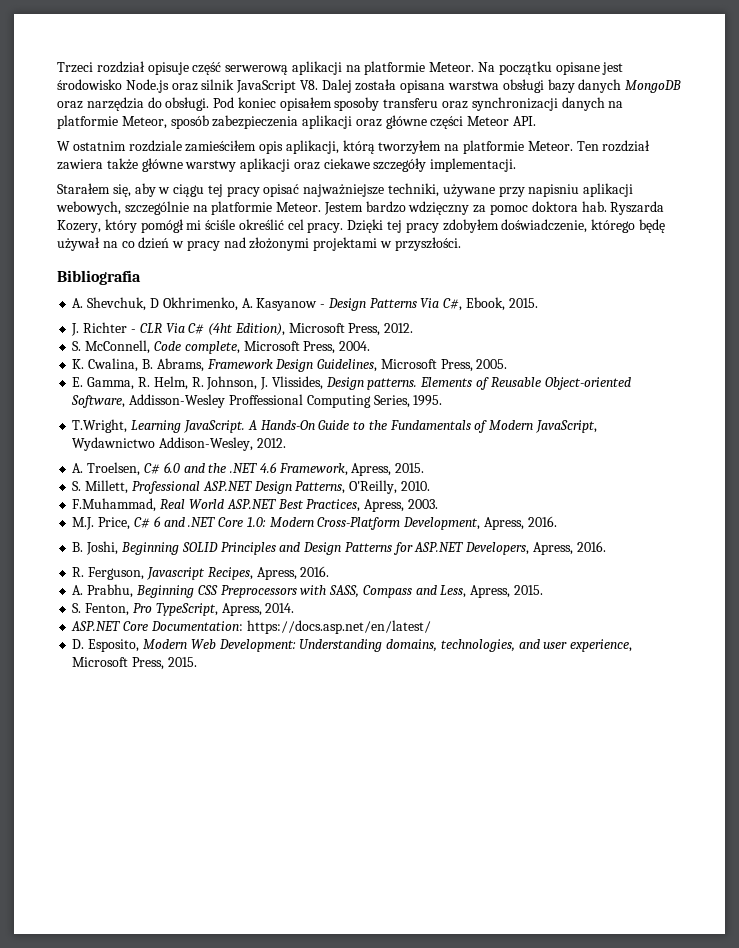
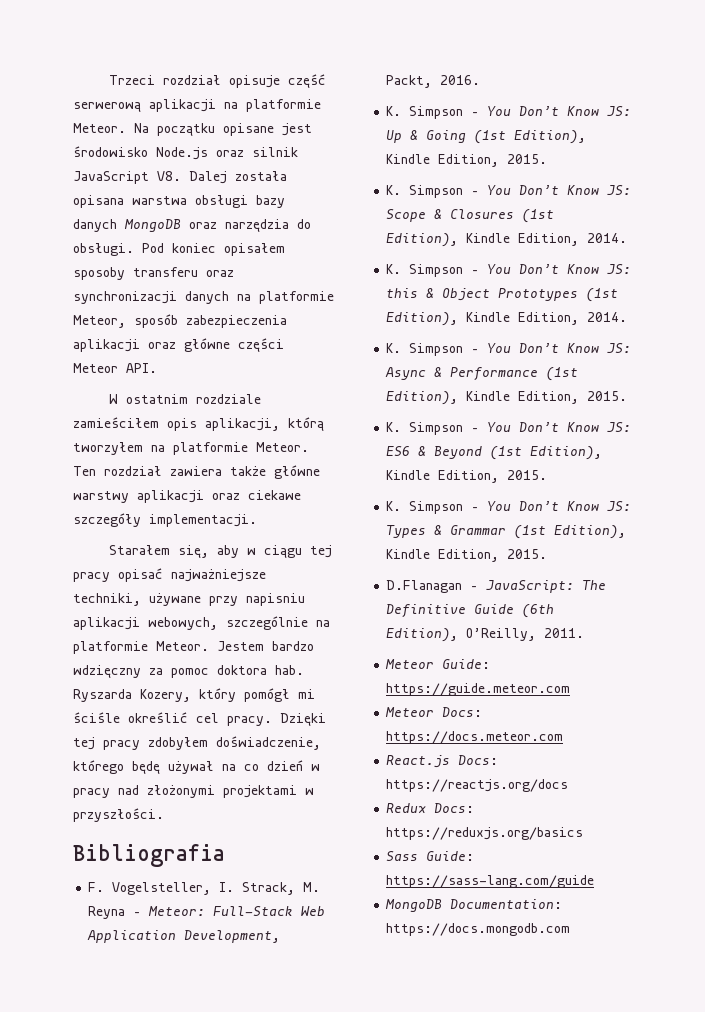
- A. Shevchuk, D Okhrimenko, A. Kasyanow - Design Patterns Via C#, Ebook, 2015.
- J. Richter - CLR Via C# (4ht Edition), Microsoft Press, 2012.
- S. McConnell, Code complete, Microsoft Press, 2004.
- K. Cwalina, B. Abrams, Framework Design Guidelines, Microsoft Press, 2005.
- E. Gamma, R. Helm, R. Johnson, J. Vlissides, Design patterns. Elements of Reusable Object-oriented Software, Addisson-Wesley Proffessional Computing Series, 1995.
- T.Wright, Learning JavaScript. A Hands-On Guide to the Fundamentals of Modern JavaScript, Wydawnictwo Addison-Wesley, 2012.
- A. Troelsen, C# 6.0 and the .NET 4.6 Framework, Apress, 2015.
- S. Millett, Professional ASP.NET Design Patterns, O'Reilly, 2010.
- F.Muhammad, Real World ASP.NET Best Practices, Apress, 2003.
- M.J. Price, C# 6 and .NET Core 1.0: Modern Cross-Platform Development, Apress, 2016.
- B. Joshi, Beginning SOLID Principles and Design Patterns for ASP.NET Developers, Apress, 2016.
- R. Ferguson, Javascript Recipes, Apress, 2016.
- A. Prabhu, Beginning CSS Preprocessors with SASS, Compass and Less, Apress, 2015.
- S. Fenton, Pro TypeScript, Apress, 2014.
- ASP.NET Core Documentation: https://docs.asp.net/en/latest/
- D. Esposito, Modern Web Development: Understanding domains, technologies, and user experience, Microsoft Press, 2015.
+ F. Vogelsteller, I. Strack, M. Reyna – Meteor: Full-Stack Web Application Development, Packt, 2016.
+ K. Simpson – You Don’t Know JS: Up & Going (1st Edition), Kindle Edition, 2015.
+ K. Simpson – You Don’t Know JS: Scope & Closures (1st Edition), Kindle Edition, 2014.
+ K. Simpson – You Don’t Know JS: this & Object Prototypes (1st Edition), Kindle Edition, 2014.
+ K. Simpson – You Don’t Know JS: Async & Performance (1st Edition), Kindle Edition, 2015.
+ K. Simpson – You Don’t Know JS: ES6 & Beyond (1st Edition), Kindle Edition, 2015.
+ K. Simpson – You Don’t Know JS: Types & Grammar (1st Edition), Kindle Edition, 2015.
+ D.Flanagan – JavaScript: The Definitive Guide (6th Edition), O’Reilly, 2011.
+ Meteor Guide: https://guide.meteor.com
+ Meteor Docs: https://docs.meteor.com
+ React.js Docs: https://reactjs.org/docs
+ Redux Docs: https://reduxjs.org/basics
+ Sass Guide: https://sass-lang.com/guide
+ MongoDB Documentation: https://docs.mongodb.com

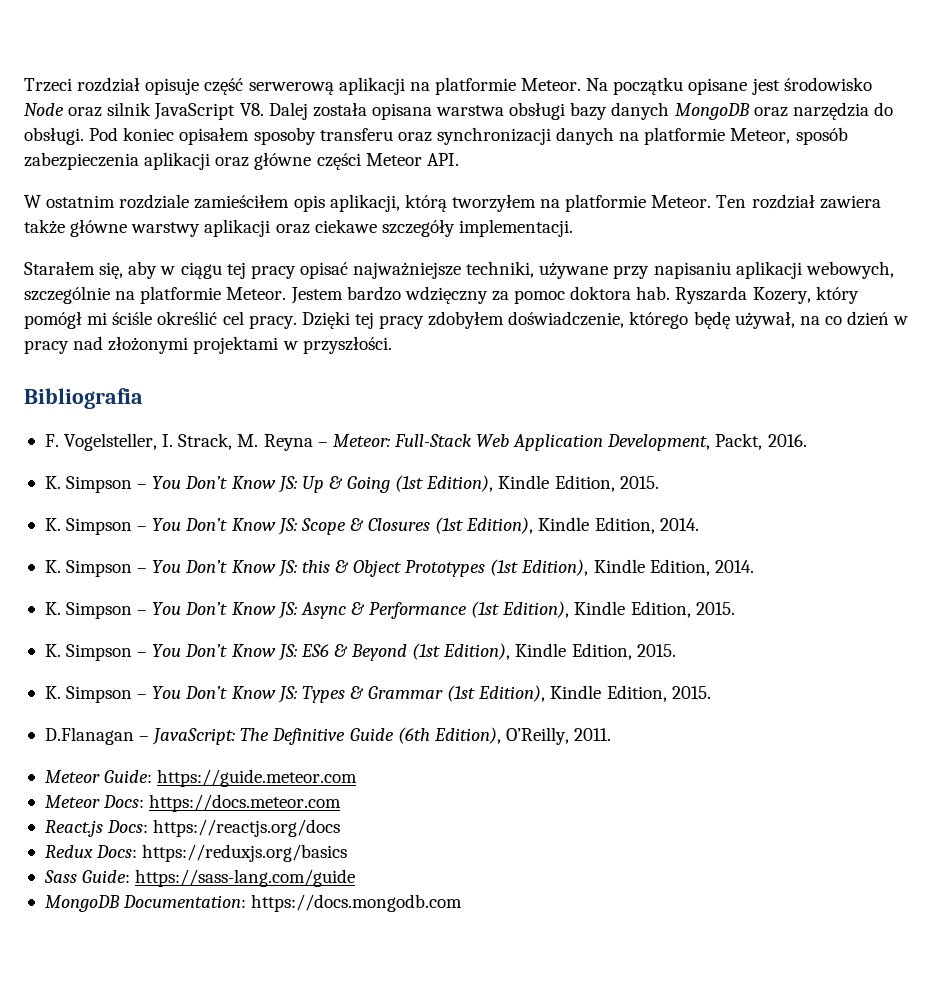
- Na początku opisane jest środowisko Node.js oraz silnik JavaScript V8. Dalej została opisana warstwa obsługi bazy danych MongoDB oraz narzędzia do obsługi.
+ Na początku opisane jest środowisko Node oraz silnik JavaScript V8. Dalej została opisana warstwa obsługi bazy danych MongoDB oraz narzędzia do obsługi.
- Starałem się, aby w ciągu tej pracy opisać najważniejsze techniki, używane przy napisniu aplikacji webowych, szczególnie na platformie Meteor.
+ Starałem się, aby w ciągu tej pracy opisać najważniejsze techniki, używane przy napisaniu aplikacji webowych, szczególnie na platformie Meteor.
- Dzięki tej pracy zdobyłem doświadczenie, którego będę używał na co dzień w pracy nad złożonymi projektami w przyszłości.
+ Dzięki tej pracy zdobyłem doświadczenie, którego będę używał, na co dzień w pracy nad złożonymi projektami w przyszłości.

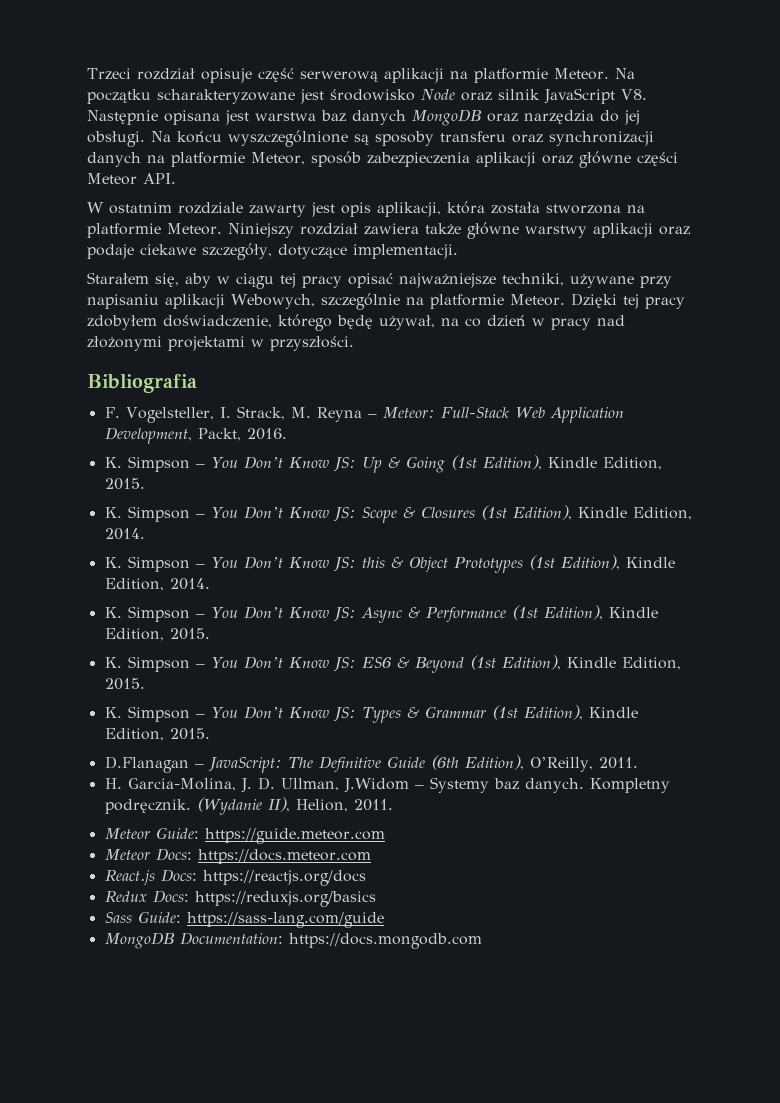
- Na początku opisane jest środowisko Node oraz silnik JavaScript V8. Dalej została opisana warstwa obsługi bazy danych MongoDB oraz narzędzia do obsługi. Pod koniec opisałem sposoby transferu oraz synchronizacji danych na platformie Meteor, sposób zabezpieczenia aplikacji oraz główne części Meteor API.
+ Na początku scharakteryzowane jest środowisko Node oraz silnik JavaScript V8. Następnie opisana jest warstwa baz danych MongoDB oraz narzędzia do jej obsługi. Na końcu wyszczególnione są sposoby transferu oraz synchronizacji danych na platformie Meteor, sposób zabezpieczenia aplikacji oraz główne części Meteor API.
- W ostatnim rozdziale zamieściłem opis aplikacji, którą tworzyłem na platformie Meteor. Ten rozdział zawiera także główne warstwy aplikacji oraz ciekawe szczegóły implementacji.
+ W ostatnim rozdziale zawarty jest opis aplikacji, która została stworzona na platformie Meteor. Niniejszy rozdział zawiera także główne warstwy aplikacji oraz podaje ciekawe szczegóły, dotyczące implementacji.
- Starałem się, aby w ciągu tej pracy opisać najważniejsze techniki, używane przy napisaniu aplikacji webowych, szczególnie na platformie Meteor.
+ Starałem się, aby w ciągu tej pracy opisać najważniejsze techniki, używane przy napisaniu aplikacji Webowych, szczególnie na platformie Meteor.
- Jestem bardzo wdzięczny za pomoc doktora hab. Ryszarda Kozery, który pomógł mi ściśle określić cel pracy.
+ H. Garcia-Molina, J. D. Ullman, J.Widom – Systemy baz danych. Kompletny podręcznik. (Wydanie II), Helion, 2011.

